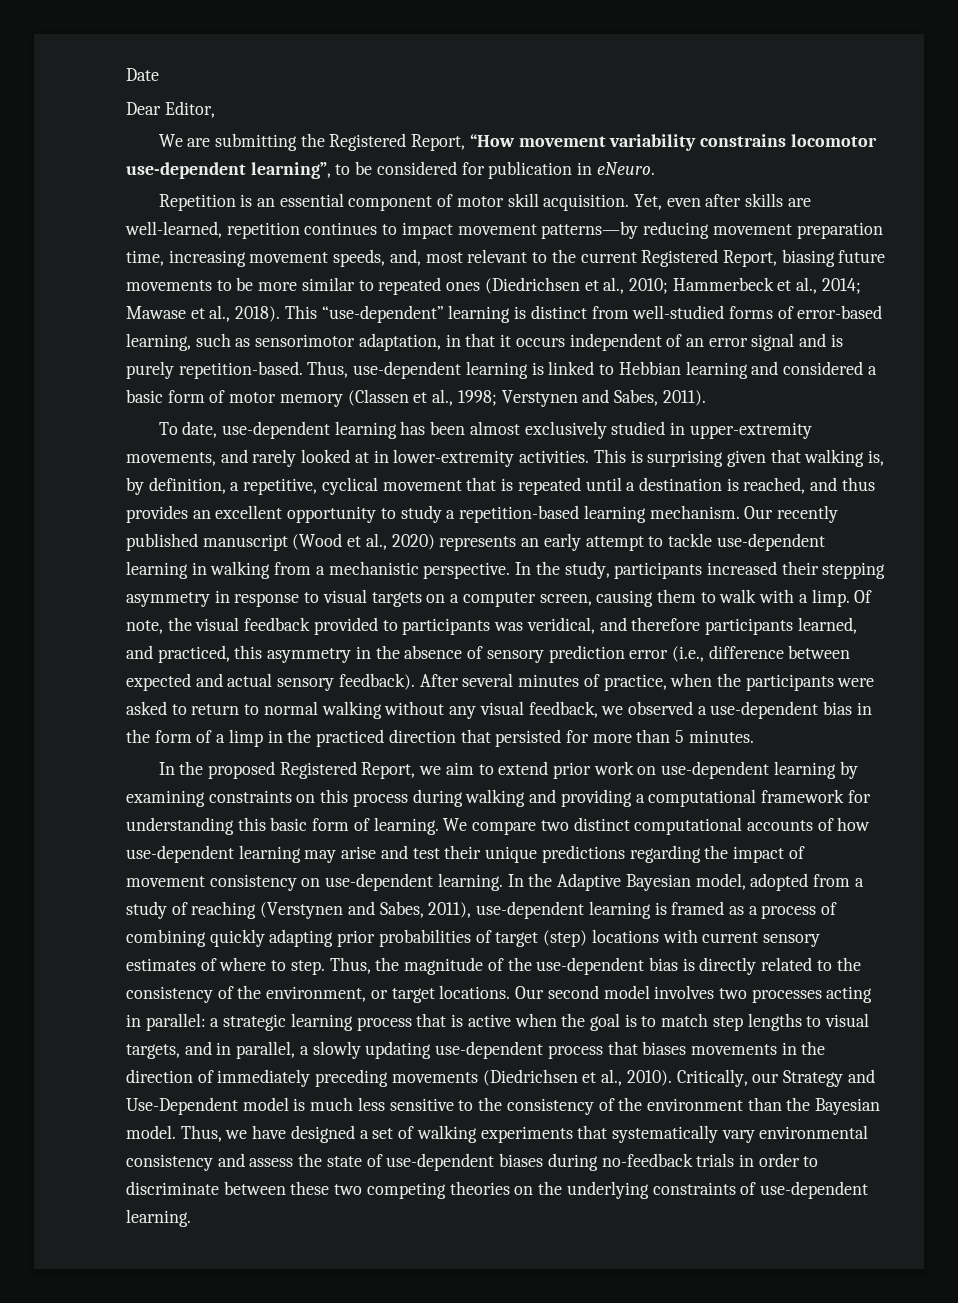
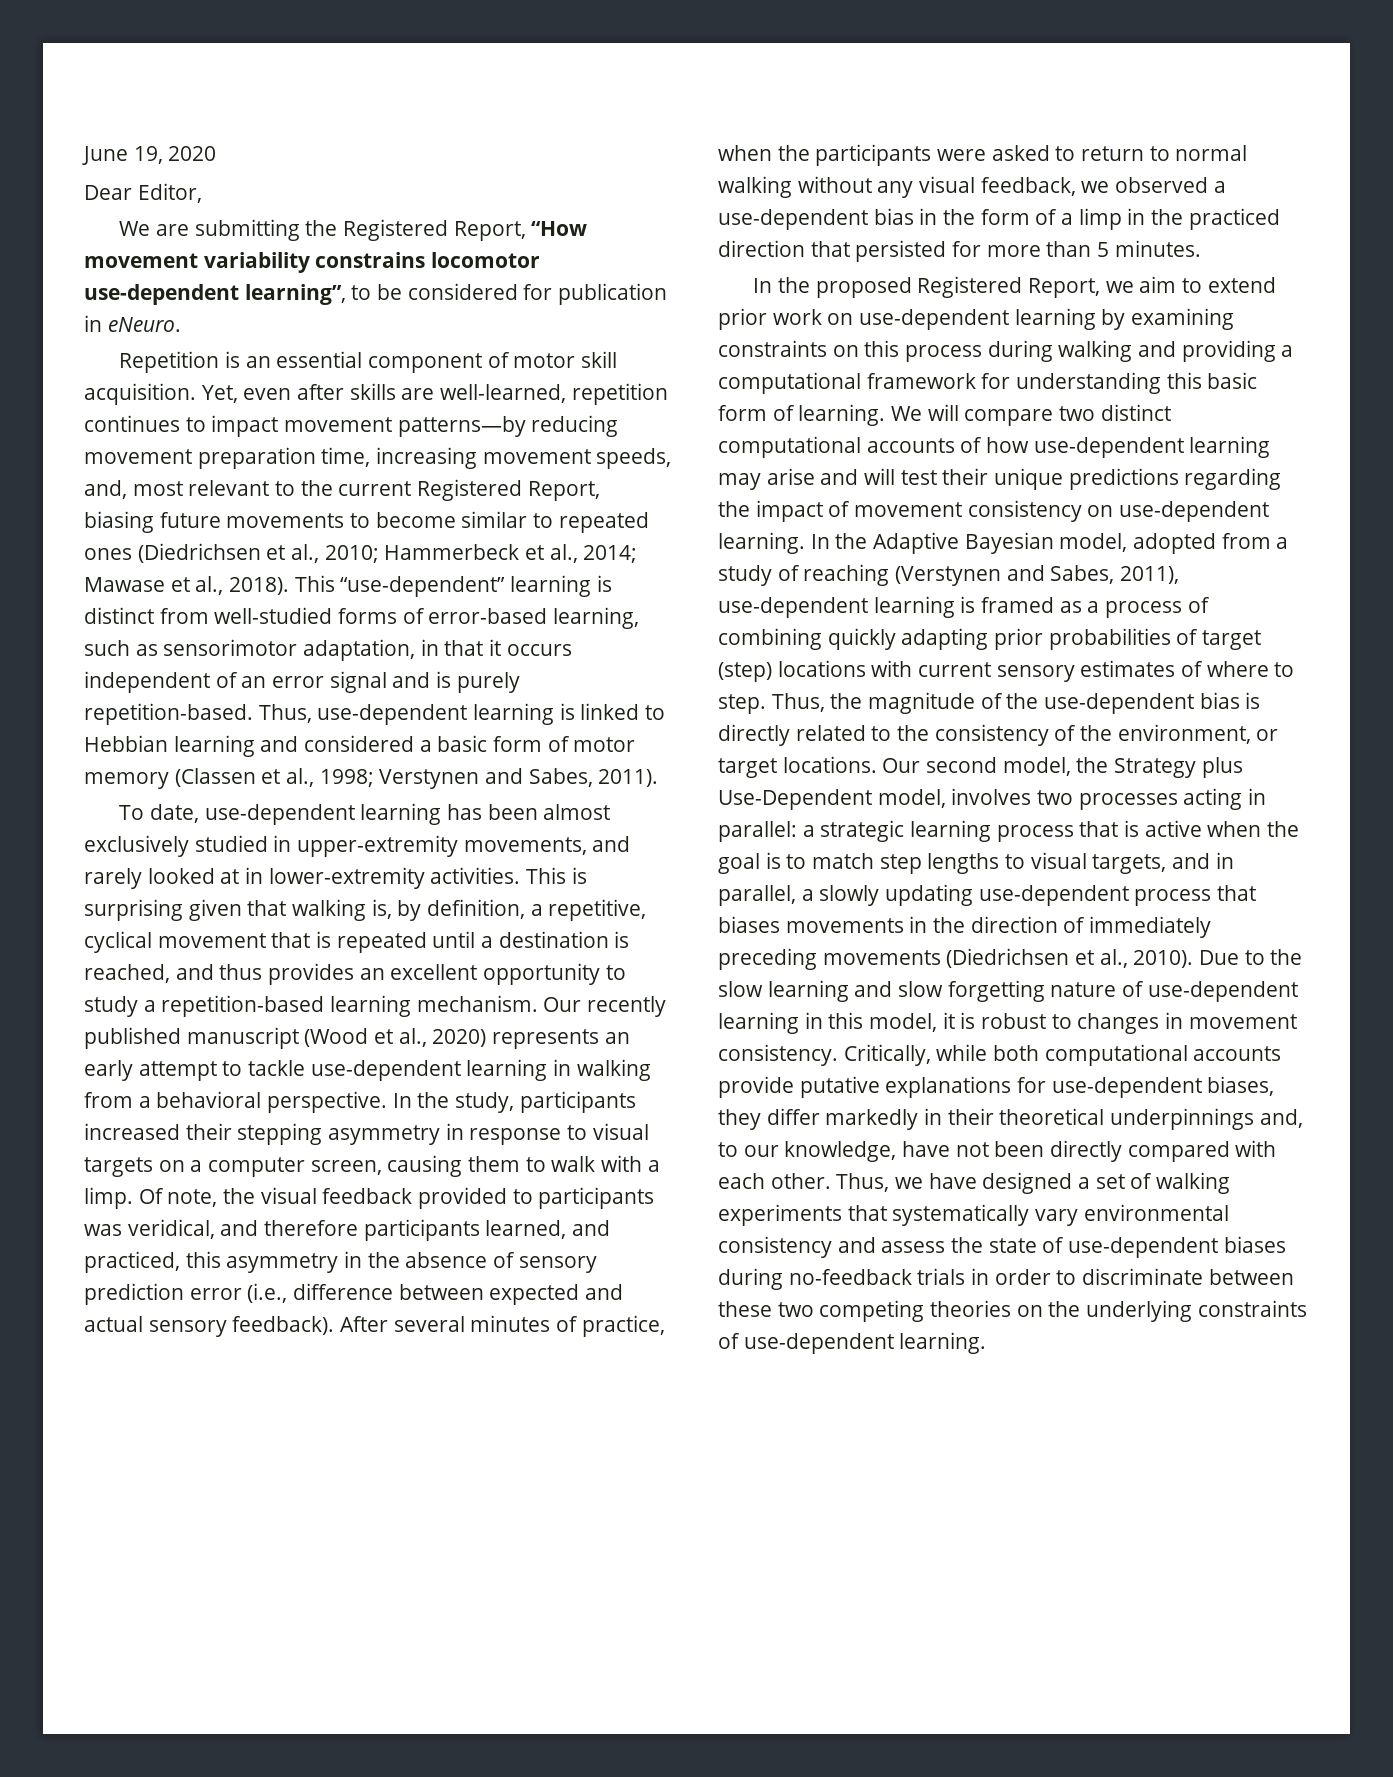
- Date
+ June 19, 2020
- Yet, even after skills are well-learned, repetition continues to impact movement patterns—by reducing movement preparation time, increasing movement speeds, and, most relevant to the current Registered Report, biasing future movements to be more similar to repeated ones (Diedrichsen et al., 2010; Hammerbeck et al., 2014; Mawase et al., 2018).
+ Yet, even after skills are well-learned, repetition continues to impact movement patterns—by reducing movement preparation time, increasing movement speeds, and, most relevant to the current Registered Report, biasing future movements to become similar to repeated ones (Diedrichsen et al., 2010; Hammerbeck et al., 2014; Mawase et al., 2018).
- Our recently published manuscript (Wood et al., 2020) represents an early attempt to tackle use-dependent learning in walking from a mechanistic perspective.
+ Our recently published manuscript (Wood et al., 2020) represents an early attempt to tackle use-dependent learning in walking from a behavioral perspective.
- We compare two distinct computational accounts of how use-dependent learning may arise and test their unique predictions regarding the impact of movement consistency on use-dependent learning.
+ We will compare two distinct computational accounts of how use-dependent learning may arise and will test their unique predictions regarding the impact of movement consistency on use-dependent learning.
- Our second model involves two processes acting in parallel: a strategic learning process that is active when the goal is to match step lengths to visual targets, and in parallel, a slowly updating use-dependent process that biases movements in the direction of immediately preceding movements (Diedrichsen et al., 2010).
+ Our second model, the Strategy plus Use-Dependent model, involves two processes acting in parallel: a strategic learning process that is active when the goal is to match step lengths to visual targets, and in parallel, a slowly updating use-dependent process that biases movements in the direction of immediately preceding movements (Diedrichsen et al., 2010).
- Critically, our Strategy and Use-Dependent model is much less sensitive to the consistency of the environment than the Bayesian model.
+ Due to the slow learning and slow forgetting nature of use-dependent learning in this model, it is robust to changes in movement consistency. Critically, while both computational accounts provide putative explanations for use-dependent biases, they differ markedly in their theoretical underpinnings and, to our knowledge, have not been directly compared with each other.

